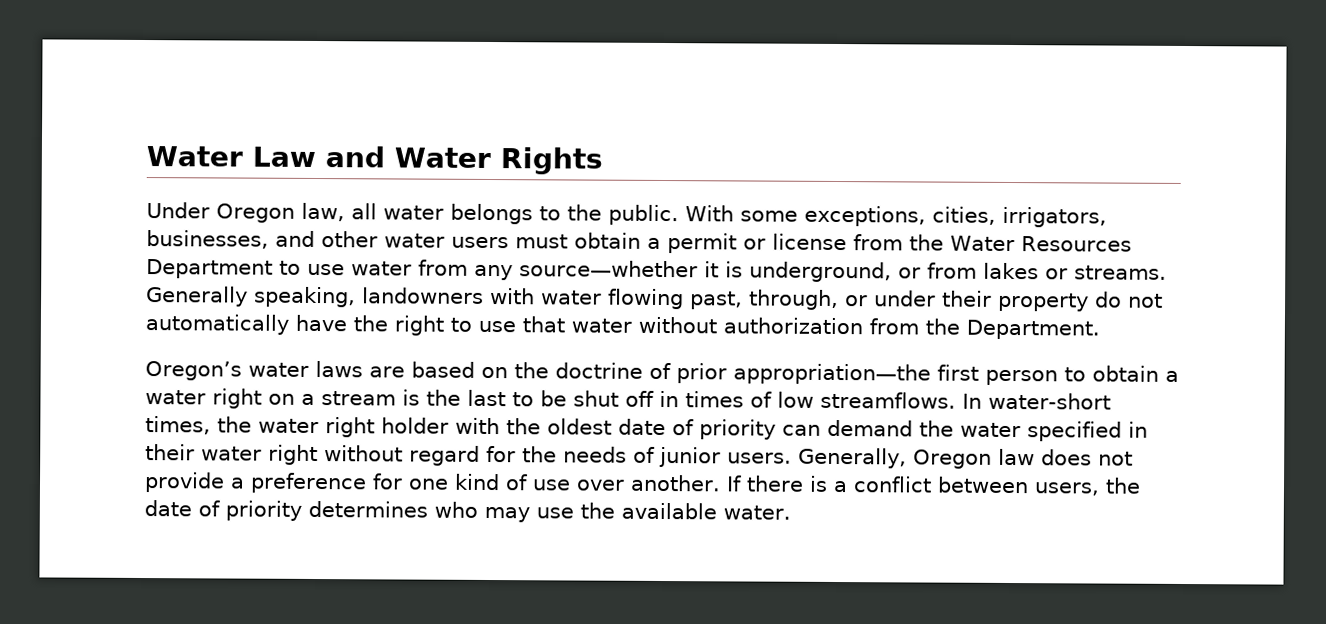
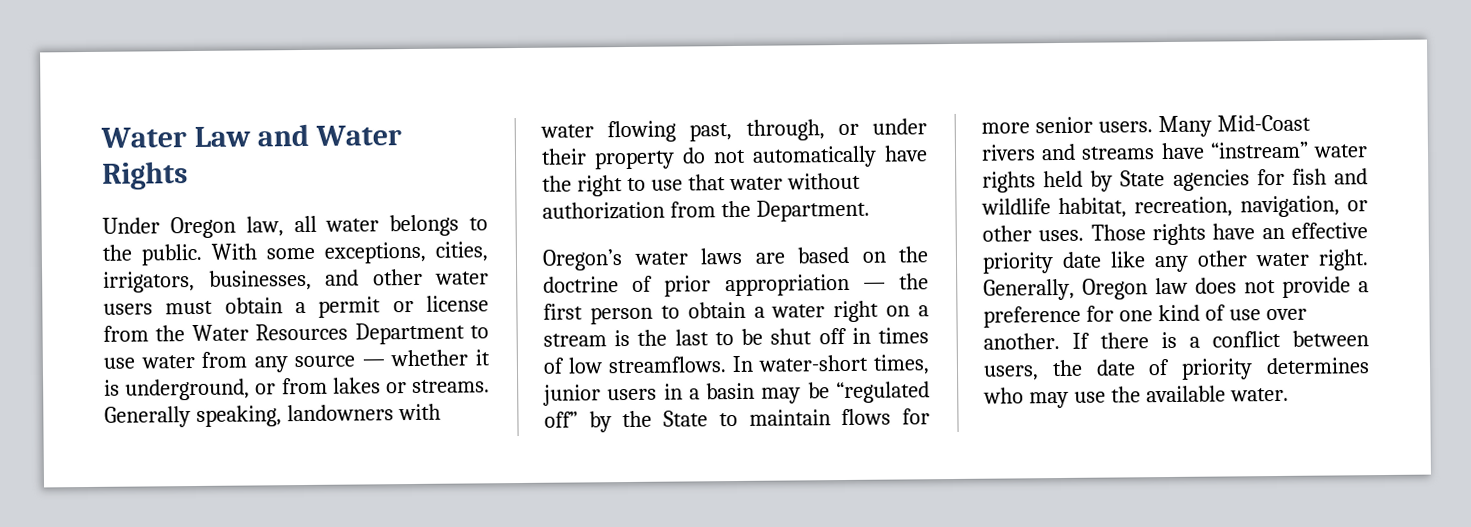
- With some exceptions, cities, irrigators, businesses, and other water users must obtain a permit or license from the Water Resources Department to use water from any source—whether it is underground, or from lakes or streams.
+ With some exceptions, cities, irrigators, businesses, and other water users must obtain a permit or license from the Water Resources Department to use water from any source — whether it is underground, or from lakes or streams.
- Oregon’s water laws are based on the doctrine of prior appropriation—the first person to obtain a water right on a stream is the last to be shut off in times of low streamflows.
+ Oregon’s water laws are based on the doctrine of prior appropriation — the first person to obtain a water right on a stream is the last to be shut off in times of low streamflows.
- In water-short times, the water right holder with the oldest date of priority can demand the water specified in their water right without regard for the needs of junior users.
+ In water-short times, junior users in a basin may be “regulated off” by the State to maintain flows for more senior users. Many Mid-Coast rivers and streams have “instream” water rights held by State agencies for fish and wildlife habitat, recreation, navigation, or other uses. Those rights have an effective priority date like any other water right.

